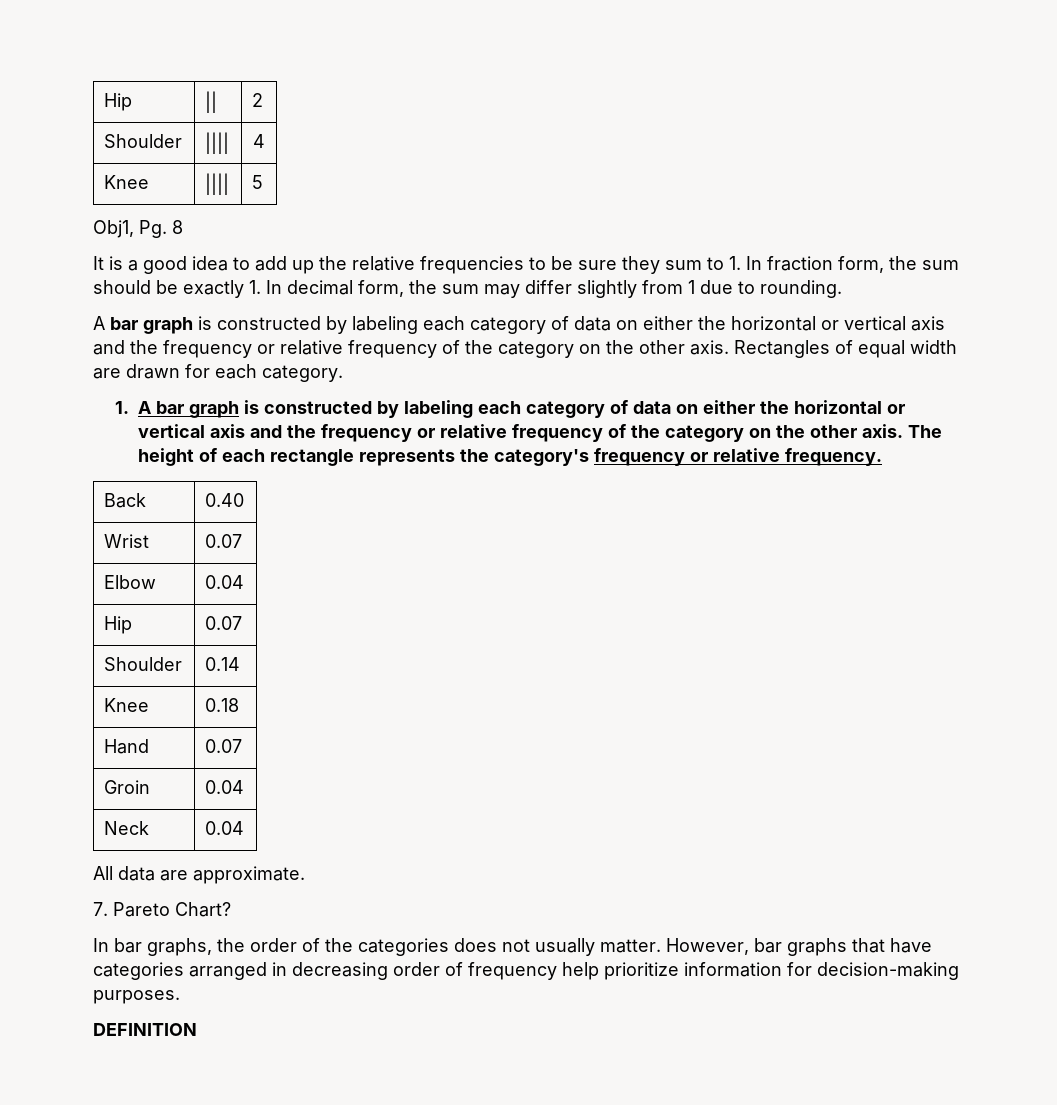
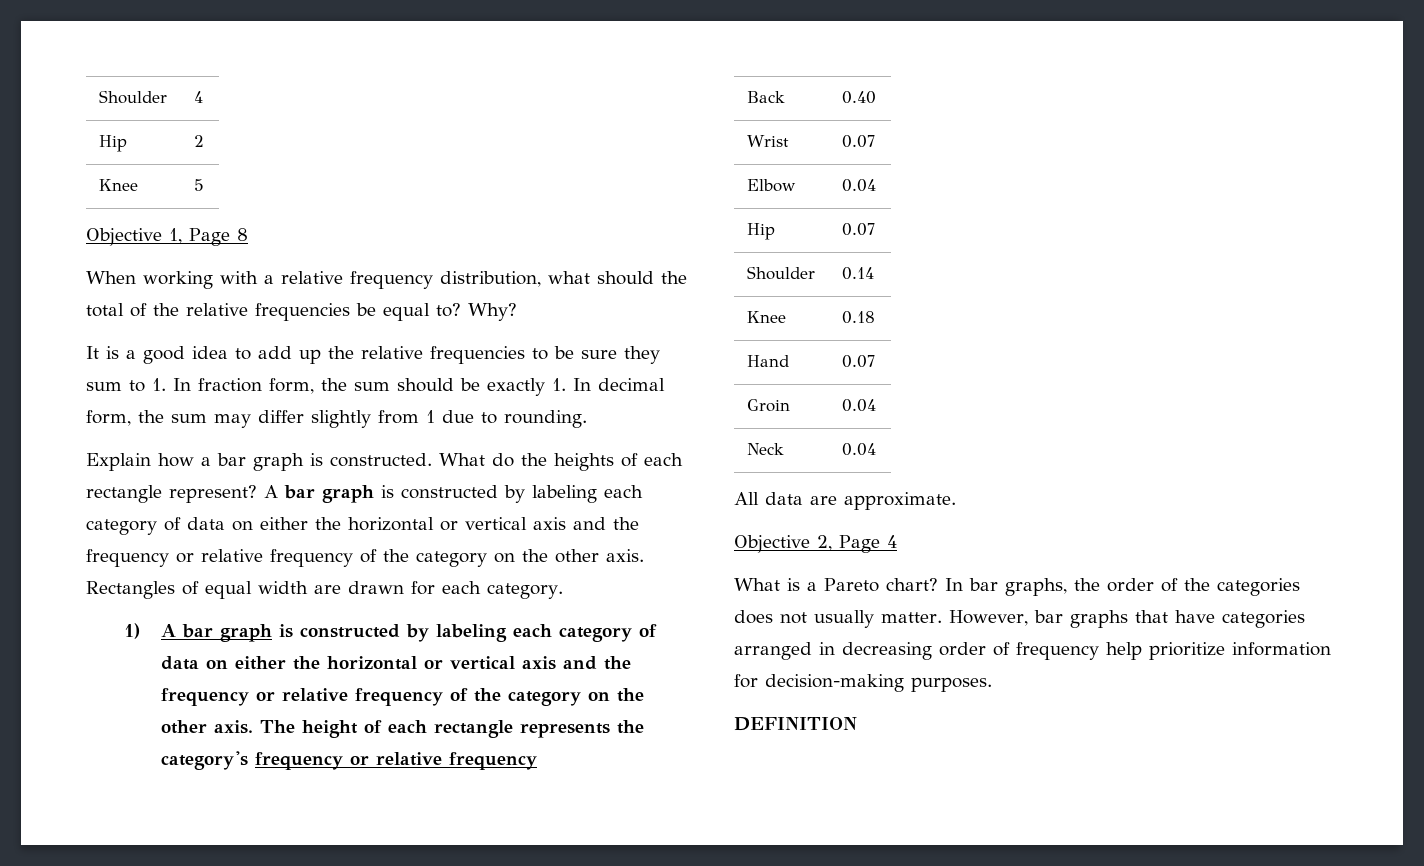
- Hip | || | 2
+ Shoulder | 4
+ Hip | 2
- Shoulder | |||| | 4
- Knee | |||| | 5
+ Knee | 5
- Obj1, Pg. 8
+ Objective 1, Page 8
+ When working with a relative frequency distribution, what should the total of the relative frequencies be equal to? Why?
+ Explain how a bar graph is constructed. What do the heights of each rectangle represent?
- 1. A bar graph is constructed by labeling each category of data on either the horizontal or vertical axis and the frequency or relative frequency of the category on the other axis.
+ 1) A bar graph is constructed by labeling each category of data on either the horizontal or vertical axis and the frequency or relative frequency of the category on the other axis.
- The height of each rectangle represents the category's frequency or relative frequency.
+ The height of each rectangle represents the category's frequency or relative frequency
- 7. Pareto Chart?
- In bar graphs, the order of the categories does not usually matter.
+ Objective 2, Page 4
+ What is a Pareto chart? In bar graphs, the order of the categories does not usually matter.

